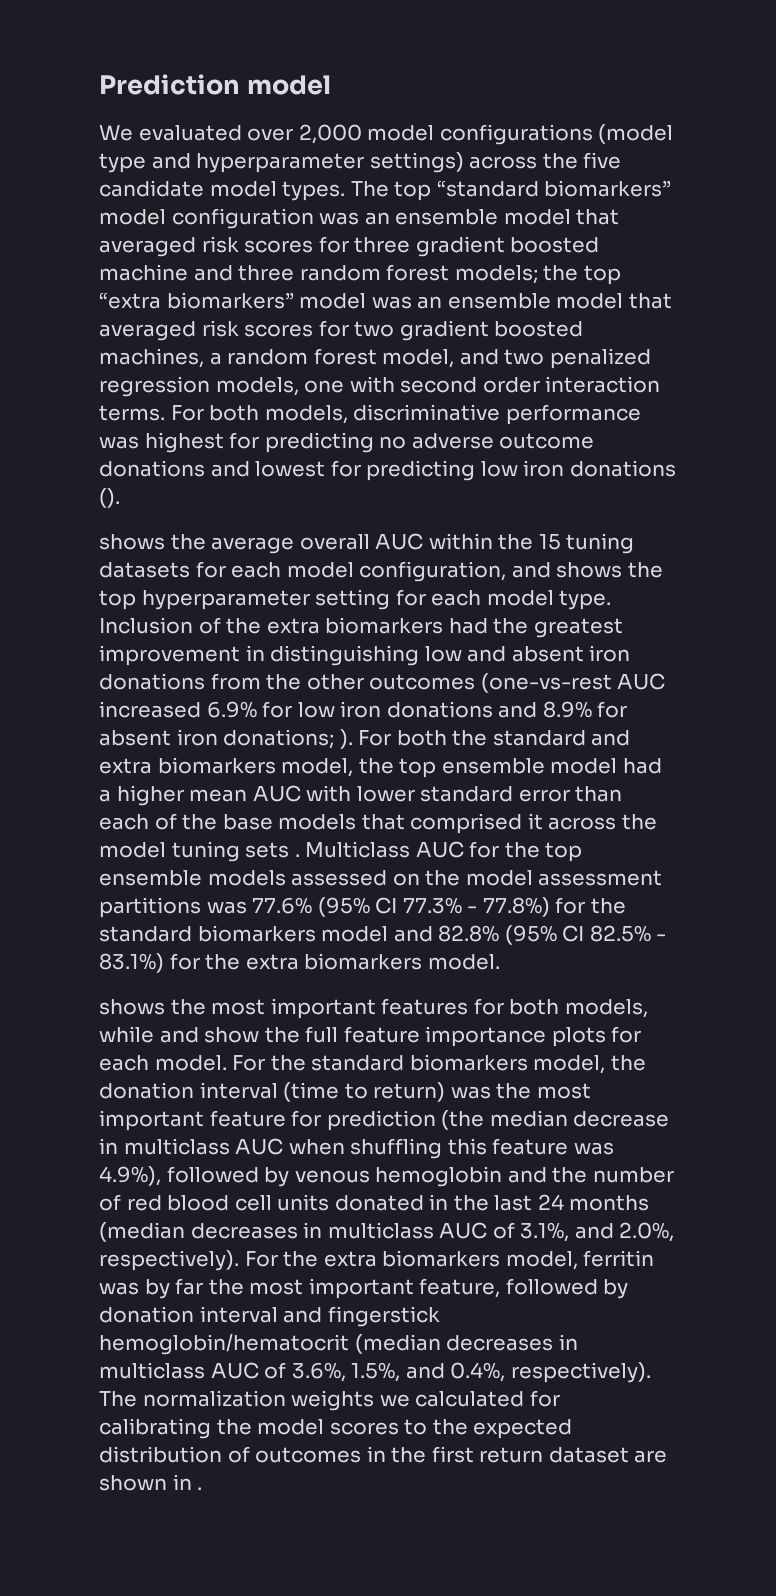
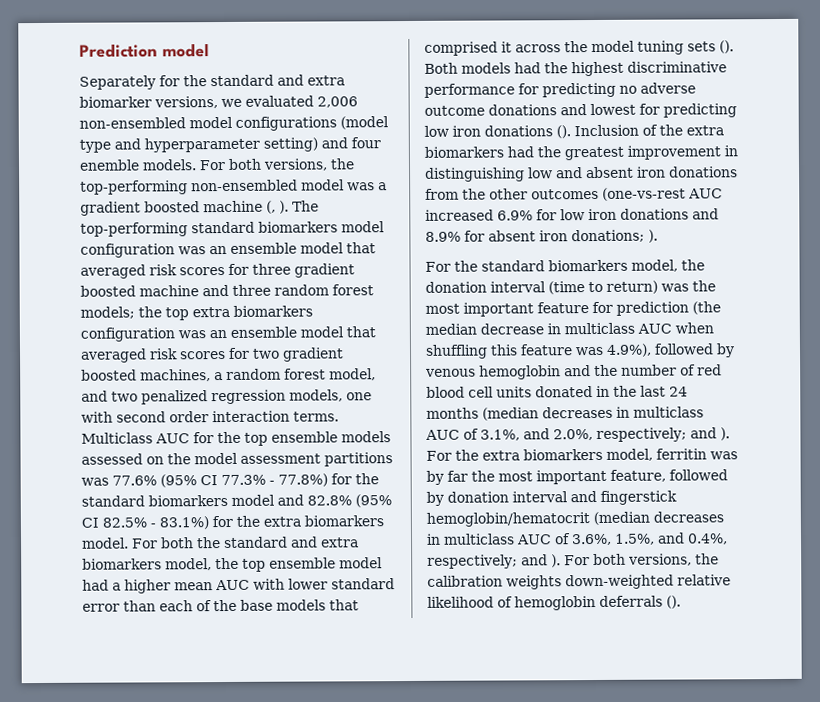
- We evaluated over 2,000 model configurations (model type and hyperparameter settings) across the five candidate model types. The top “standard biomarkers” model configuration was an ensemble model that averaged risk scores for three gradient boosted machine and three random forest models; the top “extra biomarkers” model was an ensemble model that averaged risk scores for two gradient boosted machines, a random forest model, and two penalized regression models, one with second order interaction terms.
+ Separately for the standard and extra biomarker versions, we evaluated 2,006 non-ensembled model configurations (model type and hyperparameter setting) and four enemble models. For both versions, the top-performing non-ensembled model was a gradient boosted machine (, ). The top-performing standard biomarkers model configuration was an ensemble model that averaged risk scores for three gradient boosted machine and three random forest models; the top extra biomarkers configuration was an ensemble model that averaged risk scores for two gradient boosted machines, a random forest model, and two penalized regression models, one with second order interaction terms.
- For both models, discriminative performance was highest for predicting no adverse outcome donations and lowest for predicting low iron donations ().
- shows the average overall AUC within the 15 tuning datasets for each model configuration, and shows the top hyperparameter setting for each model type. Inclusion of the extra biomarkers had the greatest improvement in distinguishing low and absent iron donations from the other outcomes (one-vs-rest AUC increased 6.9% for low iron donations and 8.9% for absent iron donations; ). For both the standard and extra biomarkers model, the top ensemble model had a higher mean AUC with lower standard error than each of the base models that comprised it across the model tuning sets .
- Multiclass AUC for the top ensemble models assessed on the model assessment partitions was 77.6% (95% CI 77.3% - 77.8%) for the standard biomarkers model and 82.8% (95% CI 82.5% - 83.1%) for the extra biomarkers model.
- shows the most important features for both models, while and show the full feature importance plots for each model. For the standard biomarkers model, the donation interval (time to return) was the most important feature for prediction (the median decrease in multiclass AUC when shuffling this feature was 4.9%), followed by venous hemoglobin and the number of red blood cell units donated in the last 24 months (median decreases in multiclass AUC of 3.1%, and 2.0%, respectively).
+ Multiclass AUC for the top ensemble models assessed on the model assessment partitions was 77.6% (95% CI 77.3% - 77.8%) for the standard biomarkers model and 82.8% (95% CI 82.5% - 83.1%) for the extra biomarkers model. For both the standard and extra biomarkers model, the top ensemble model had a higher mean AUC with lower standard error than each of the base models that comprised it across the model tuning sets (). Both models had the highest discriminative performance for predicting no adverse outcome donations and lowest for predicting low iron donations (). Inclusion of the extra biomarkers had the greatest improvement in distinguishing low and absent iron donations from the other outcomes (one-vs-rest AUC increased 6.9% for low iron donations and 8.9% for absent iron donations; ).
+ For the standard biomarkers model, the donation interval (time to return) was the most important feature for prediction (the median decrease in multiclass AUC when shuffling this feature was 4.9%), followed by venous hemoglobin and the number of red blood cell units donated in the last 24 months (median decreases in multiclass AUC of 3.1%, and 2.0%, respectively; and ).
- For the extra biomarkers model, ferritin was by far the most important feature, followed by donation interval and fingerstick hemoglobin/hematocrit (median decreases in multiclass AUC of 3.6%, 1.5%, and 0.4%, respectively). The normalization weights we calculated for calibrating the model scores to the expected distribution of outcomes in the first return dataset are shown in .
+ For the extra biomarkers model, ferritin was by far the most important feature, followed by donation interval and fingerstick hemoglobin/hematocrit (median decreases in multiclass AUC of 3.6%, 1.5%, and 0.4%, respectively; and ). For both versions, the calibration weights down-weighted relative likelihood of hemoglobin deferrals ().

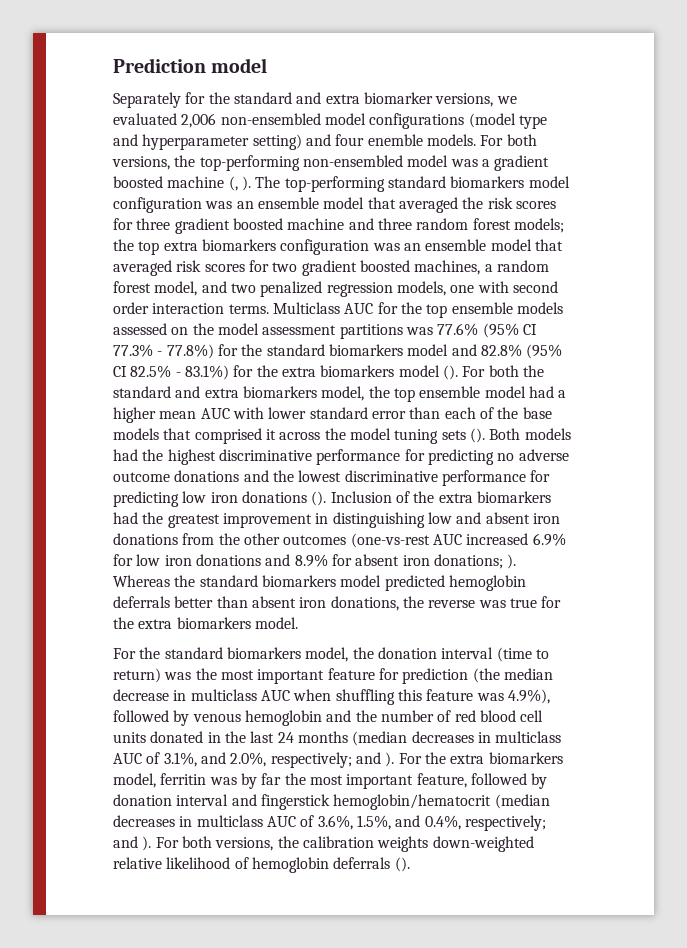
- The top-performing standard biomarkers model configuration was an ensemble model that averaged risk scores for three gradient boosted machine and three random forest models; the top extra biomarkers configuration was an ensemble model that averaged risk scores for two gradient boosted machines, a random forest model, and two penalized regression models, one with second order interaction terms.
+ The top-performing standard biomarkers model configuration was an ensemble model that averaged the risk scores for three gradient boosted machine and three random forest models; the top extra biomarkers configuration was an ensemble model that averaged risk scores for two gradient boosted machines, a random forest model, and two penalized regression models, one with second order interaction terms.
- Multiclass AUC for the top ensemble models assessed on the model assessment partitions was 77.6% (95% CI 77.3% - 77.8%) for the standard biomarkers model and 82.8% (95% CI 82.5% - 83.1%) for the extra biomarkers model.
+ Multiclass AUC for the top ensemble models assessed on the model assessment partitions was 77.6% (95% CI 77.3% - 77.8%) for the standard biomarkers model and 82.8% (95% CI 82.5% - 83.1%) for the extra biomarkers model ().
- Both models had the highest discriminative performance for predicting no adverse outcome donations and lowest for predicting low iron donations ().
+ Both models had the highest discriminative performance for predicting no adverse outcome donations and the lowest discriminative performance for predicting low iron donations ().
+ Whereas the standard biomarkers model predicted hemoglobin deferrals better than absent iron donations, the reverse was true for the extra biomarkers model.

